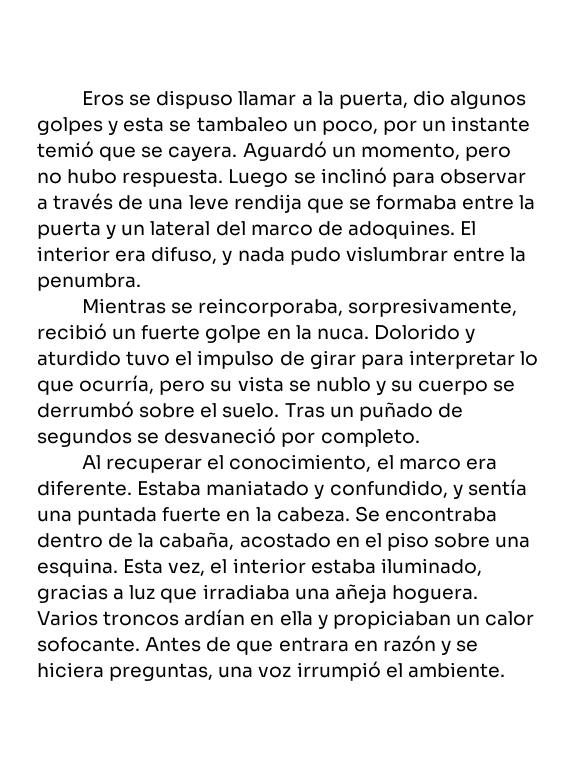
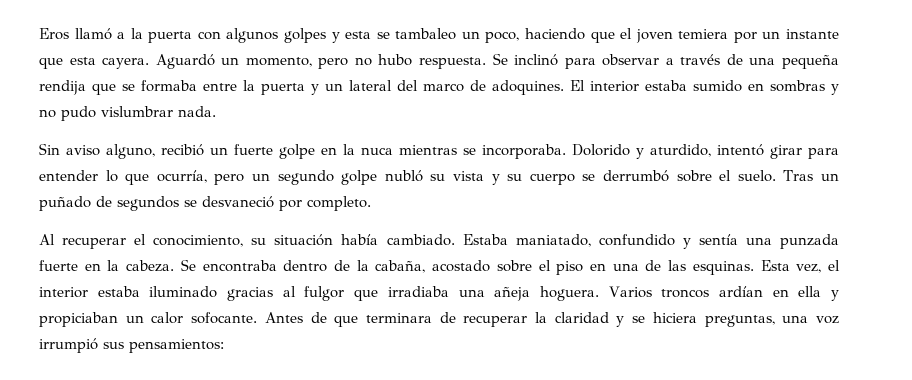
- Eros se dispuso llamar a la puerta, dio algunos golpes y esta se tambaleo un poco, por un instante temió que se cayera.
+ Eros llamó a la puerta con algunos golpes y esta se tambaleo un poco, haciendo que el joven temiera por un instante que esta cayera.
- Luego se inclinó para observar a través de una leve rendija que se formaba entre la puerta y un lateral del marco de adoquines.
+ Se inclinó para observar a través de una pequeña rendija que se formaba entre la puerta y un lateral del marco de adoquines.
- El interior era difuso, y nada pudo vislumbrar entre la penumbra.
- Mientras se reincorporaba, sorpresivamente, recibió un fuerte golpe en la nuca. Dolorido y aturdido tuvo el impulso de girar para interpretar lo que ocurría, pero su vista se nublo y su cuerpo se derrumbó sobre el suelo.
+ El interior estaba sumido en sombras y no pudo vislumbrar nada.
+ Sin aviso alguno, recibió un fuerte golpe en la nuca mientras se incorporaba. Dolorido y aturdido, intentó girar para entender lo que ocurría, pero un segundo golpe nubló su vista y su cuerpo se derrumbó sobre el suelo.
- Al recuperar el conocimiento, el marco era diferente. Estaba maniatado y confundido, y sentía una puntada fuerte en la cabeza.
+ Al recuperar el conocimiento, su situación había cambiado. Estaba maniatado, confundido y sentía una punzada fuerte en la cabeza.
- Se encontraba dentro de la cabaña, acostado en el piso sobre una esquina.
+ Se encontraba dentro de la cabaña, acostado sobre el piso en una de las esquinas.
- Esta vez, el interior estaba iluminado, gracias a luz que irradiaba una añeja hoguera.
+ Esta vez, el interior estaba iluminado gracias al fulgor que irradiaba una añeja hoguera.
- Antes de que entrara en razón y se hiciera preguntas, una voz irrumpió el ambiente.
+ Antes de que terminara de recuperar la claridad y se hiciera preguntas, una voz irrumpió sus pensamientos:

